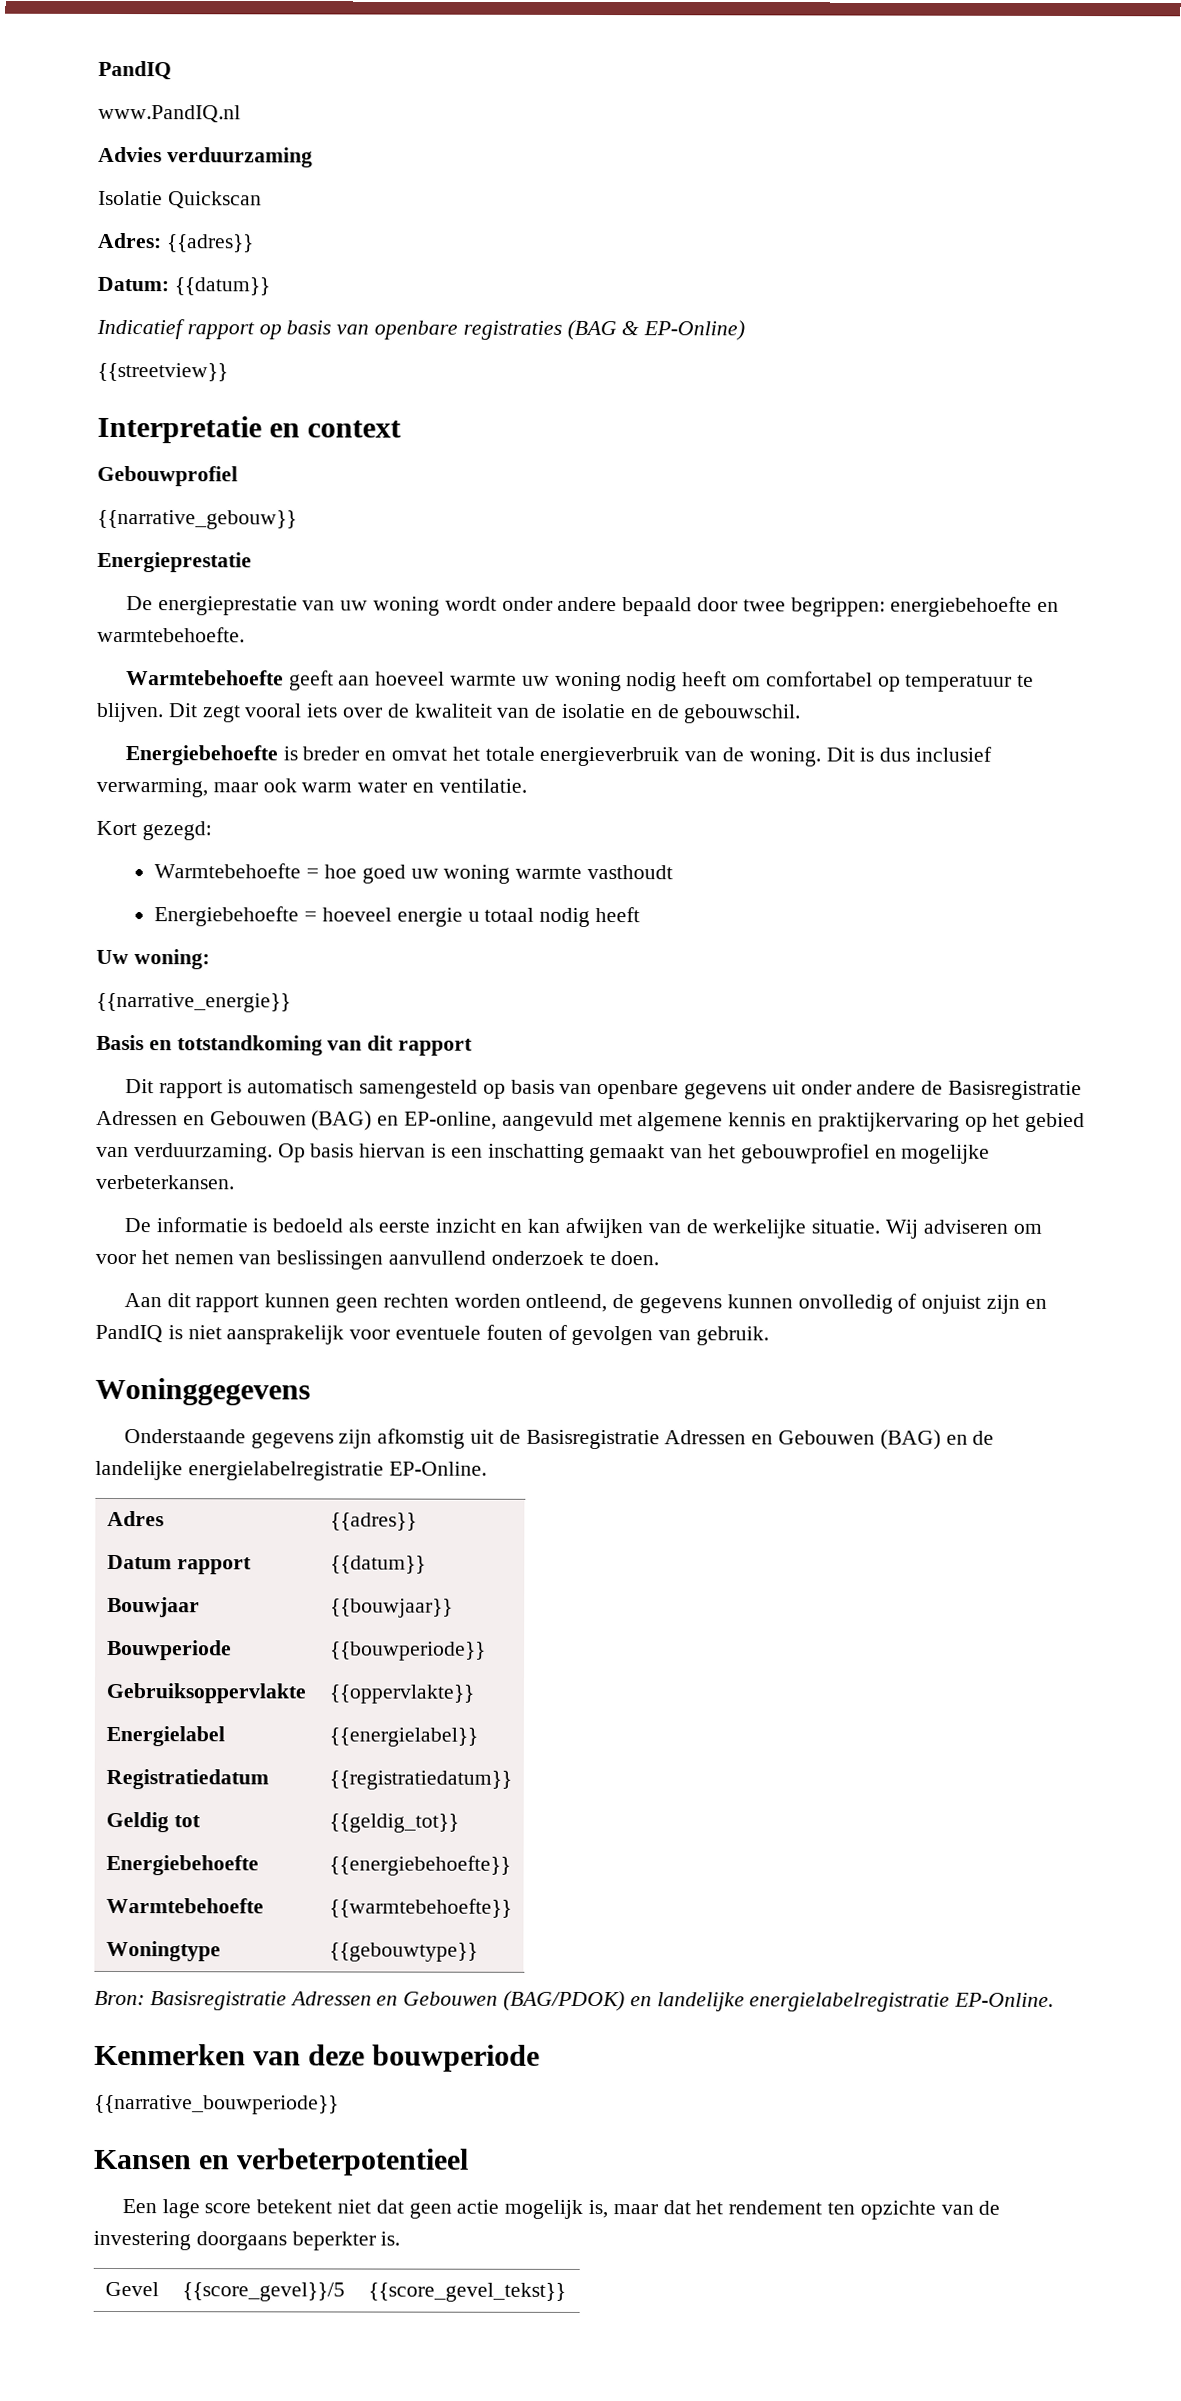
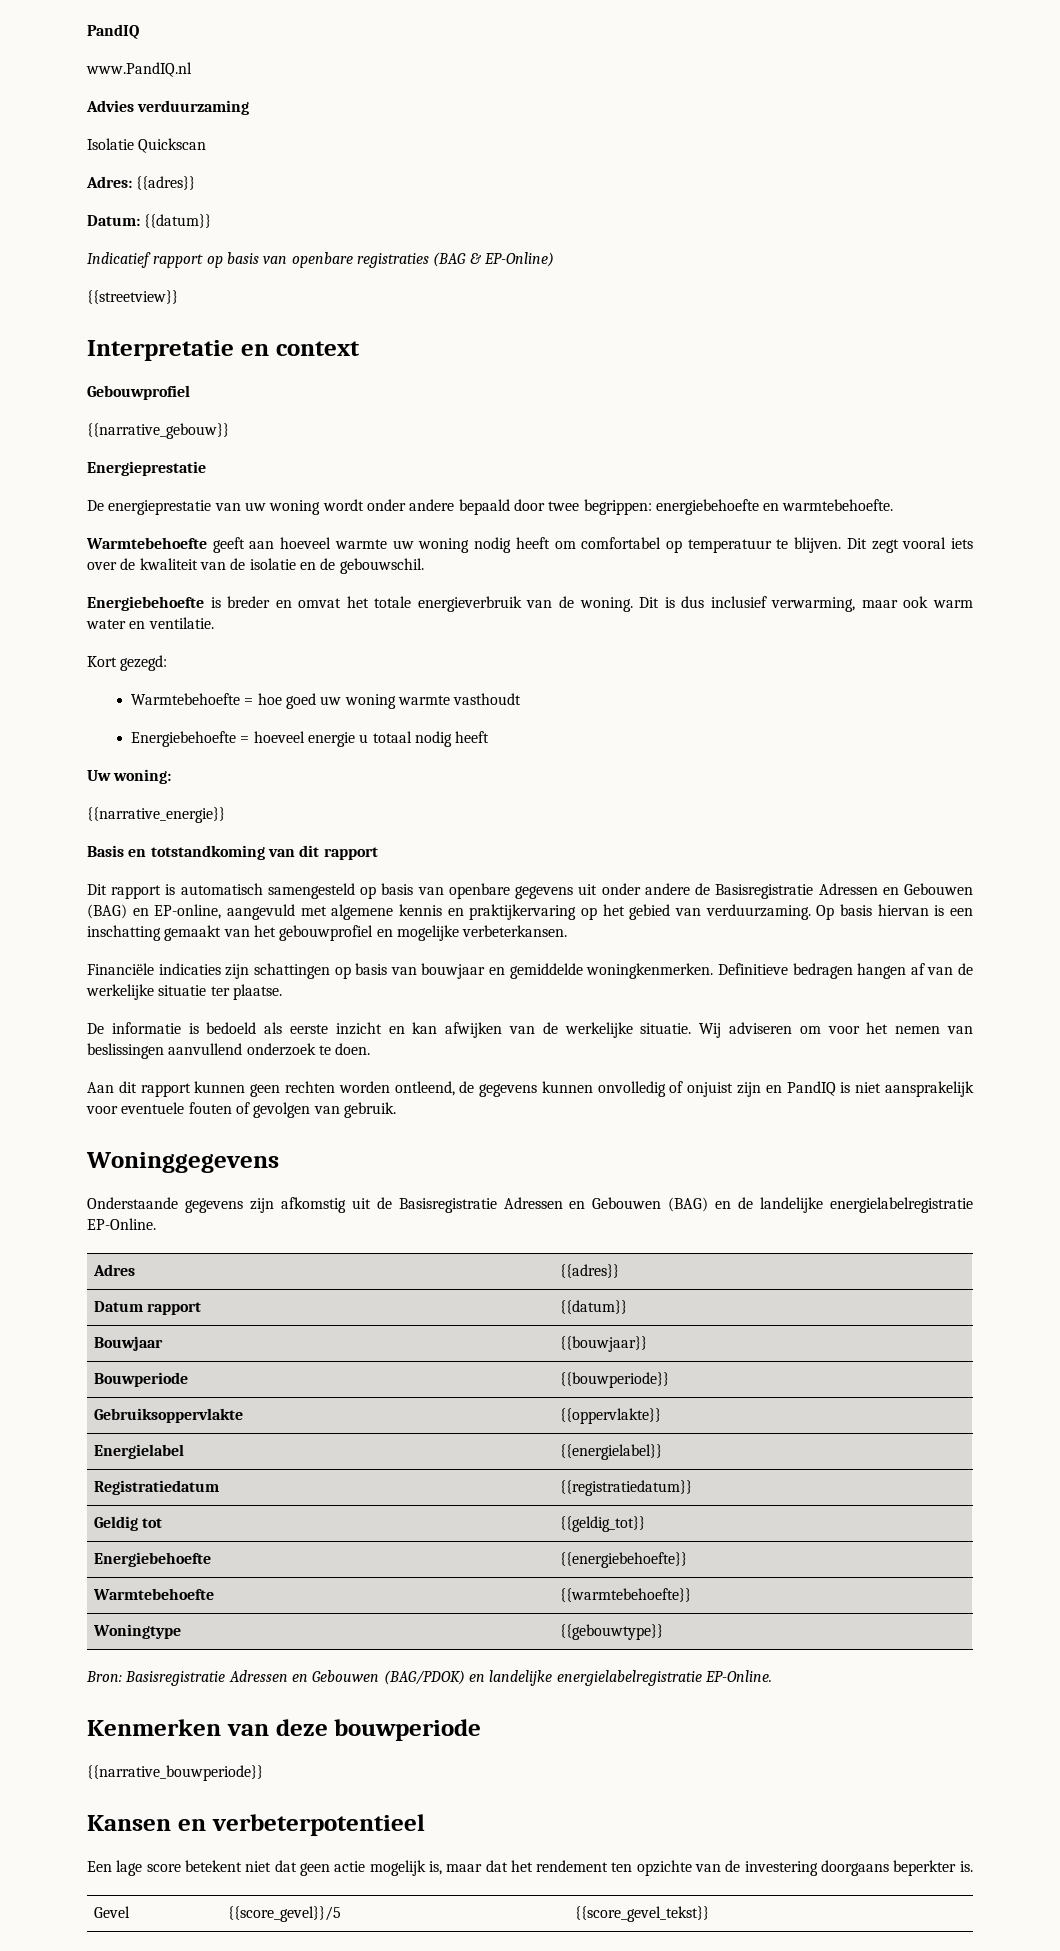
+ Financiële indicaties zijn schattingen op basis van bouwjaar en gemiddelde woningkenmerken. Definitieve bedragen hangen af van de werkelijke situatie ter plaatse.

